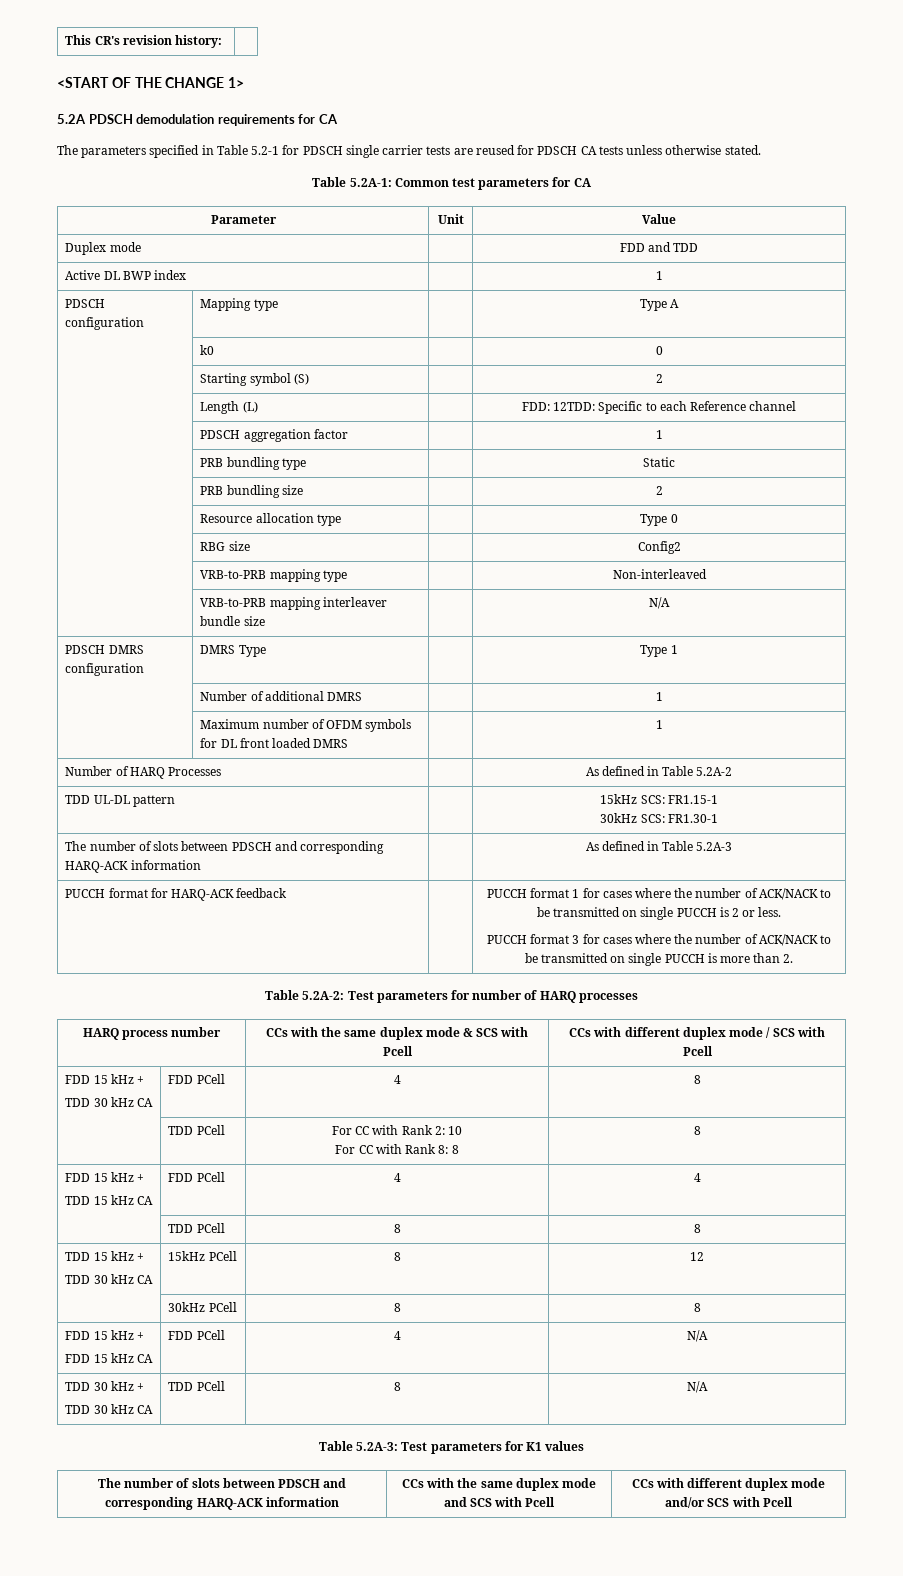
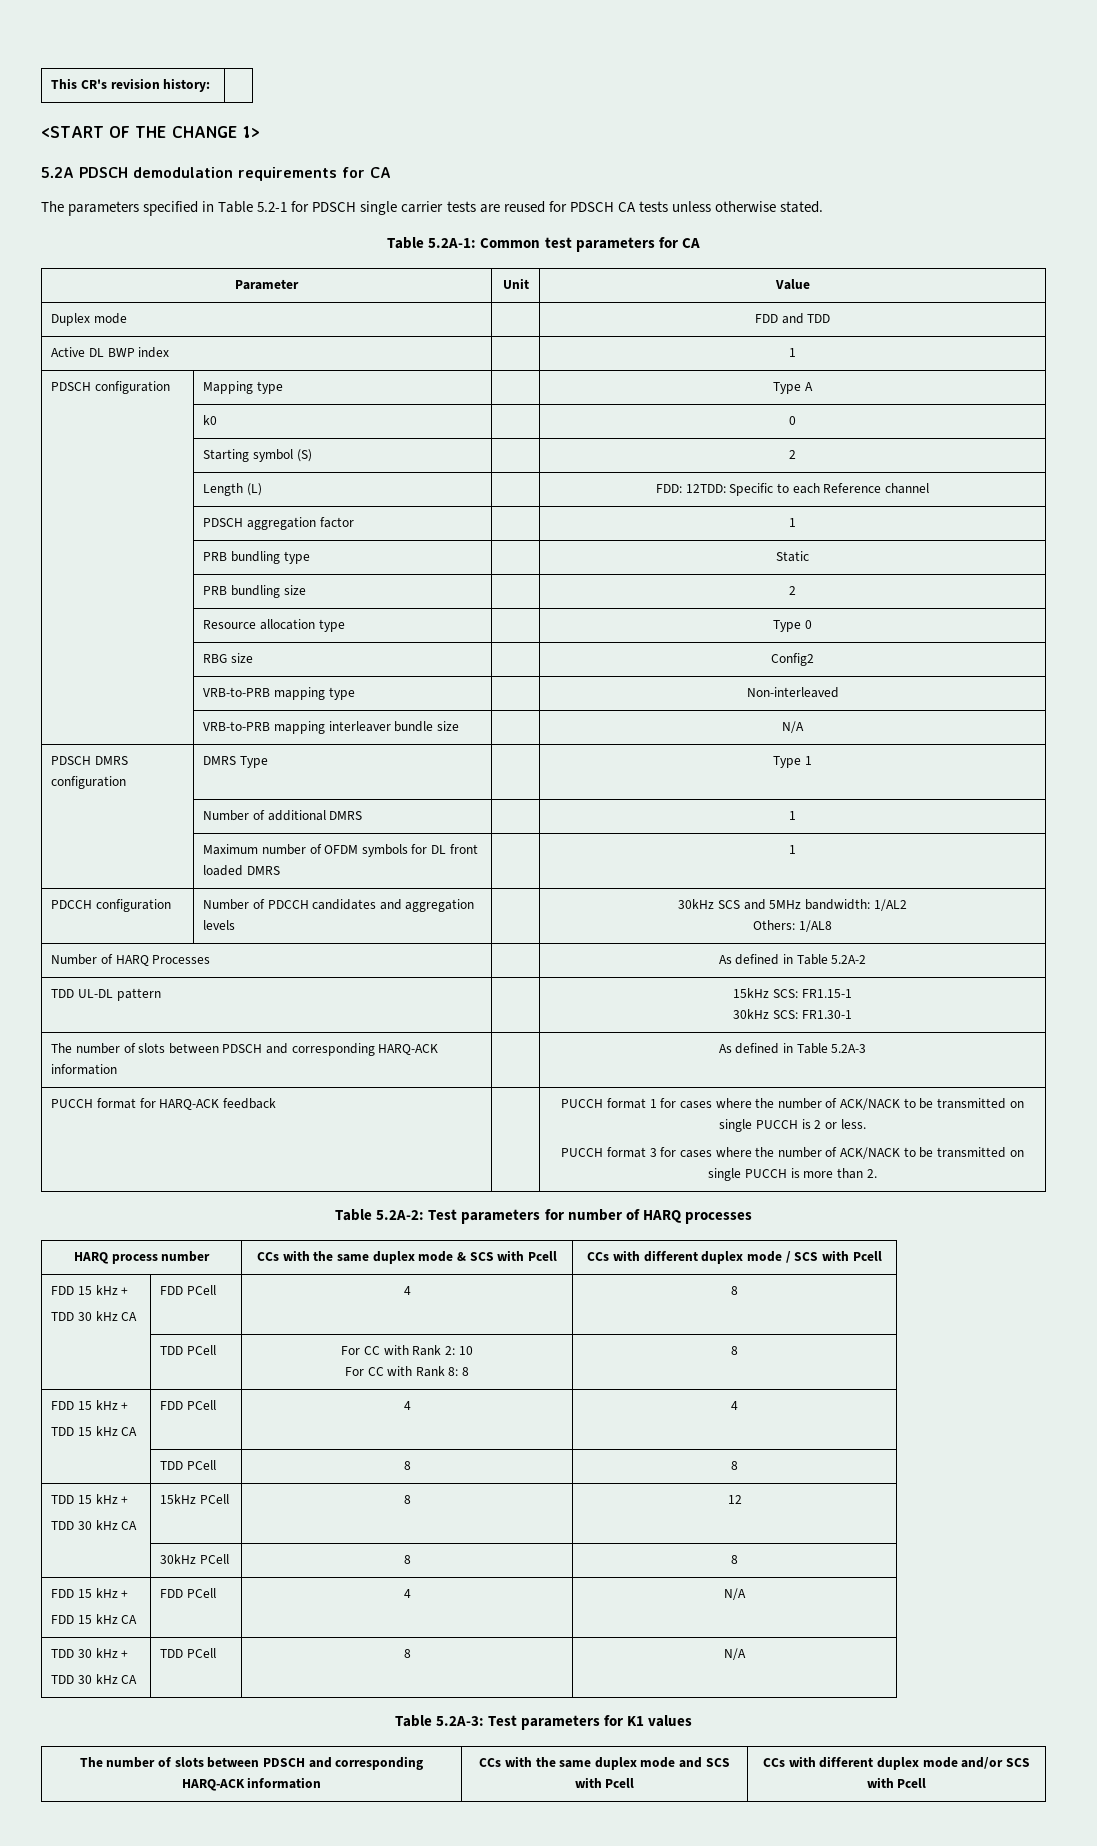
+ PDCCH configuration | Number of PDCCH candidates and aggregation levels | | 30kHz SCS and 5MHz bandwidth: 1/AL2
+ Others: 1/AL8

